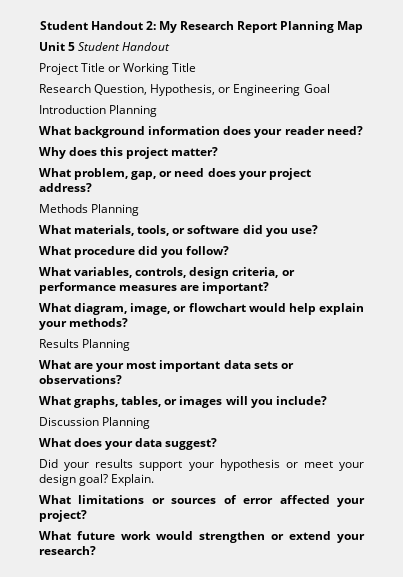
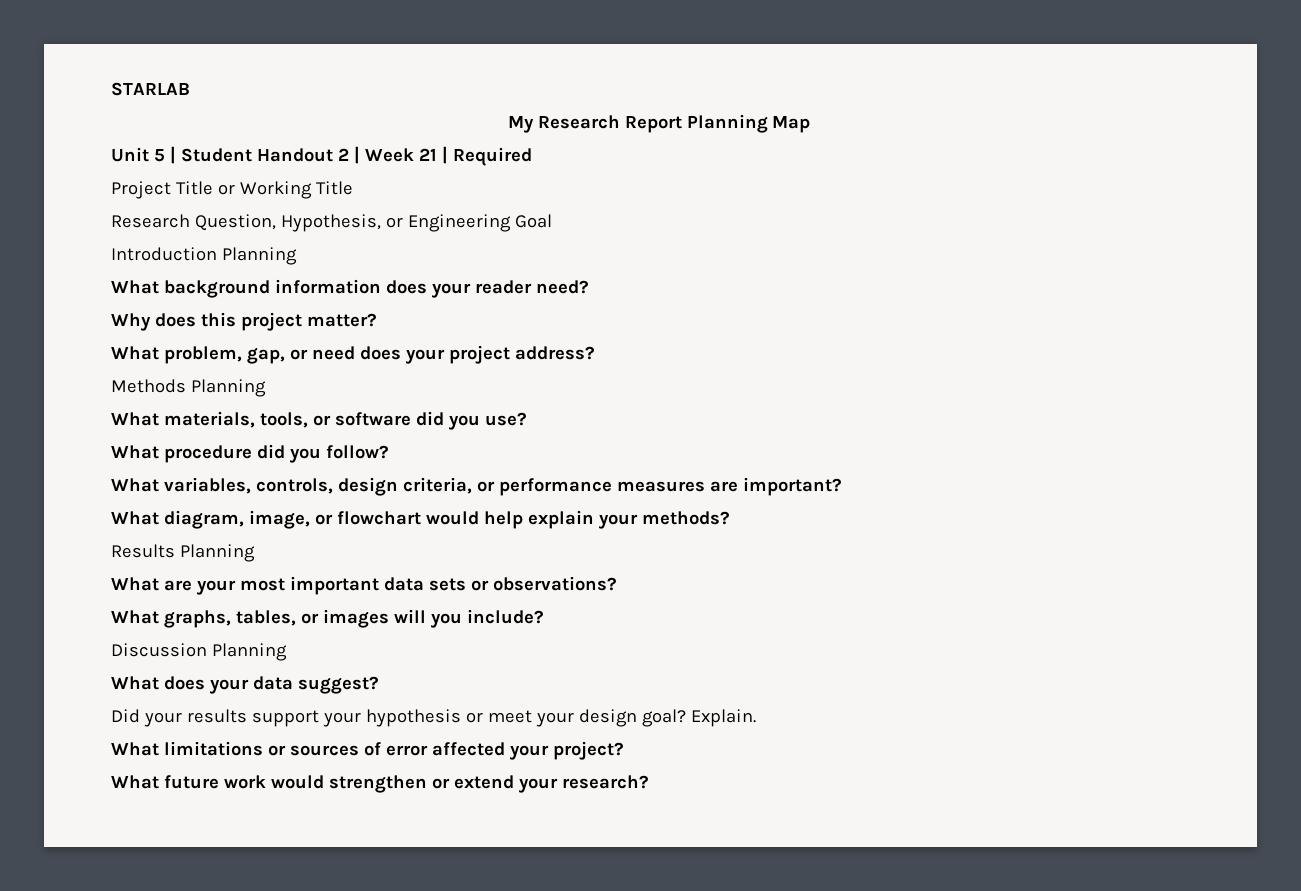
- Student Handout 2: My Research Report Planning Map
+ STARLAB
+ My Research Report Planning Map
- Unit 5 Student Handout
+ Unit 5 | Student Handout 2 | Week 21 | Required

